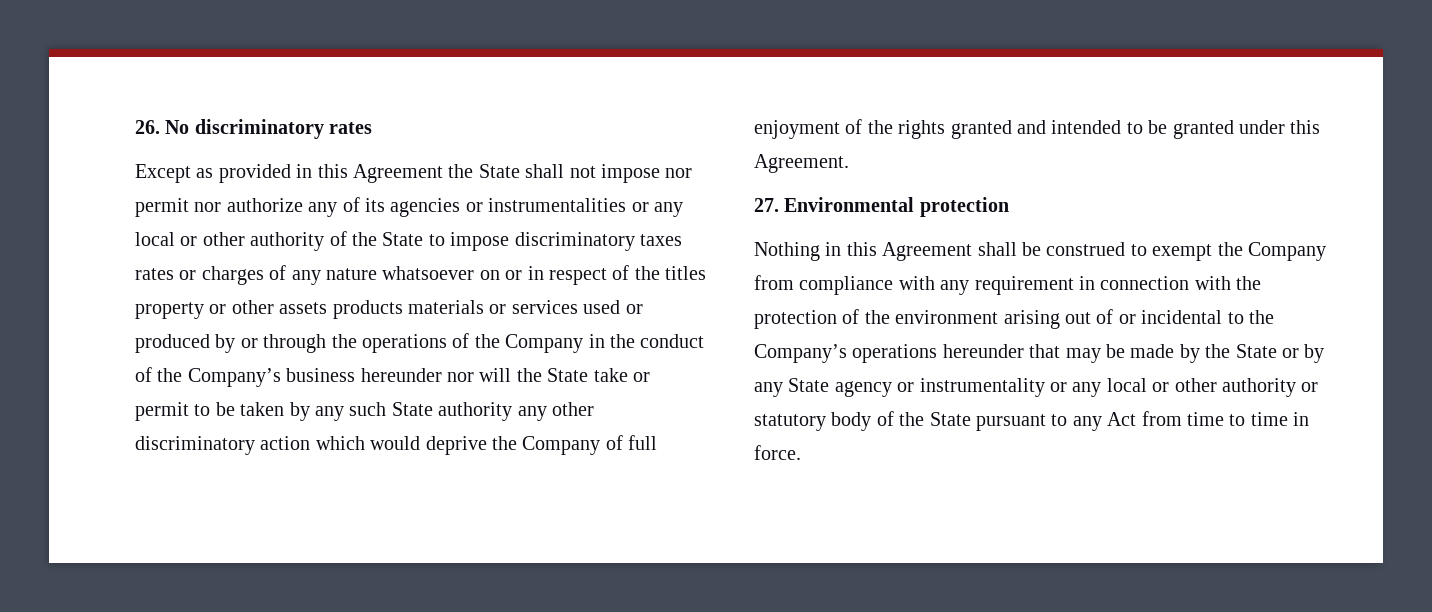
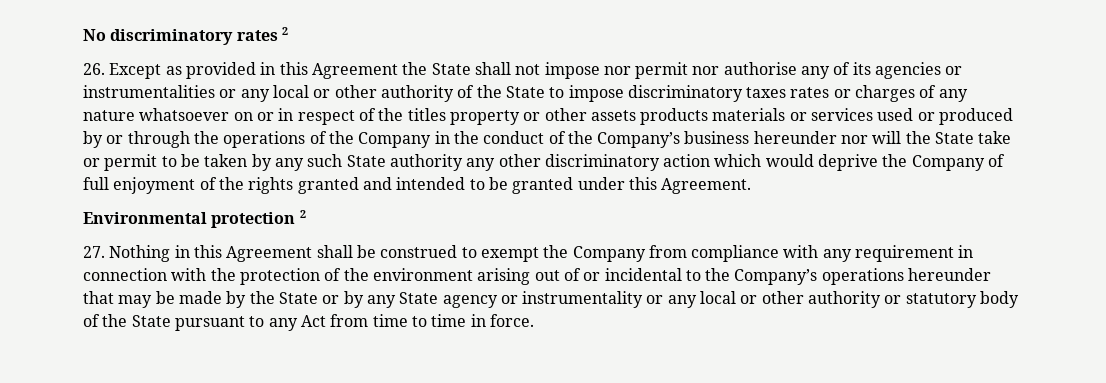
- 26. No discriminatory rates
- Except as provided in this Agreement the State shall not impose nor permit nor authorize any of its agencies or instrumentalities or any local or other authority of the State to impose discriminatory taxes rates or charges of any nature whatsoever on or in respect of the titles property or other assets products materials or services used or produced by or through the operations of the Company in the conduct of the Company’s business hereunder nor will the State take or permit to be taken by any such State authority any other discriminatory action which would deprive the Company of full enjoyment of the rights granted and intended to be granted under this Agreement.
+ No discriminatory rates 2
+ 26. Except as provided in this Agreement the State shall not impose nor permit nor authorise any of its agencies or instrumentalities or any local or other authority of the State to impose discriminatory taxes rates or charges of any nature whatsoever on or in respect of the titles property or other assets products materials or services used or produced by or through the operations of the Company in the conduct of the Company’s business hereunder nor will the State take or permit to be taken by any such State authority any other discriminatory action which would deprive the Company of full enjoyment of the rights granted and intended to be granted under this Agreement.
- 27. Environmental protection
- Nothing in this Agreement shall be construed to exempt the Company from compliance with any requirement in connection with the protection of the environment arising out of or incidental to the Company’s operations hereunder that may be made by the State or by any State agency or instrumentality or any local or other authority or statutory body of the State pursuant to any Act from time to time in force.
+ Environmental protection 2
+ 27. Nothing in this Agreement shall be construed to exempt the Company from compliance with any requirement in connection with the protection of the environment arising out of or incidental to the Company’s operations hereunder that may be made by the State or by any State agency or instrumentality or any local or other authority or statutory body of the State pursuant to any Act from time to time in force.

